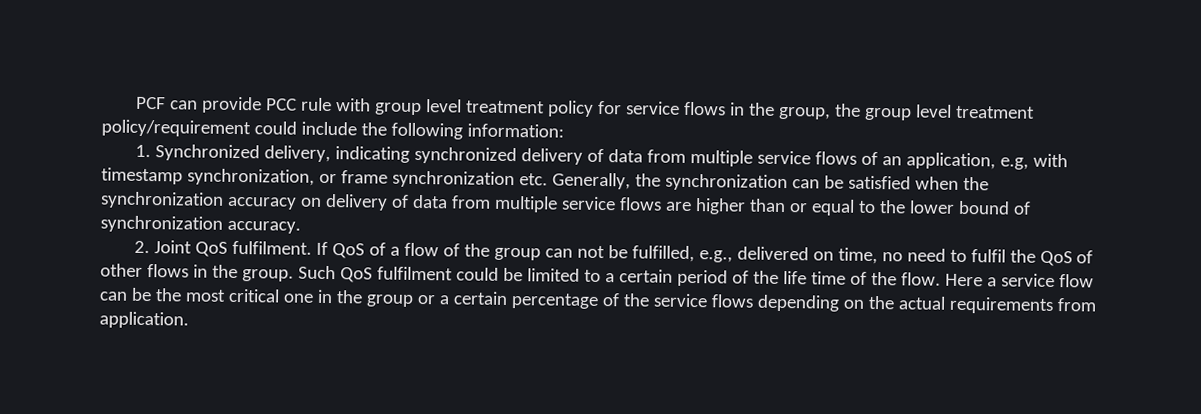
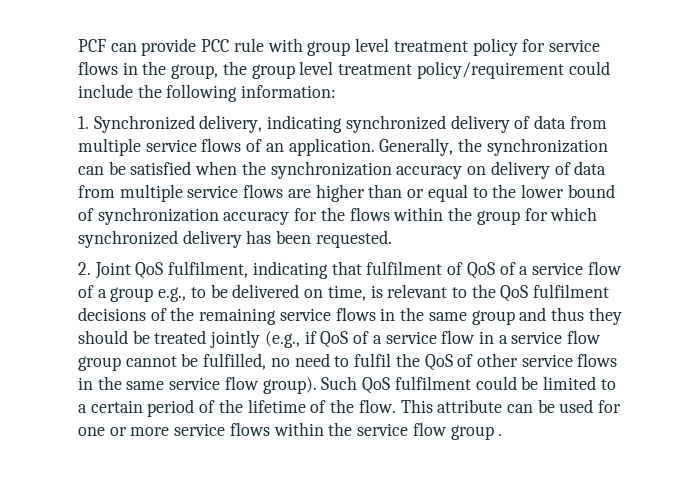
- 1. Synchronized delivery, indicating synchronized delivery of data from multiple service flows of an application, e.g, with timestamp synchronization, or frame synchronization etc. Generally, the synchronization can be satisfied when the synchronization accuracy on delivery of data from multiple service flows are higher than or equal to the lower bound of synchronization accuracy.
- 2. Joint QoS fulfilment. If QoS of a flow of the group can not be fulfilled, e.g., delivered on time, no need to fulfil the QoS of other flows in the group.
+ 1. Synchronized delivery, indicating synchronized delivery of data from multiple service flows of an application. Generally, the synchronization can be satisfied when the synchronization accuracy on delivery of data from multiple service flows are higher than or equal to the lower bound of synchronization accuracy for the flows within the group for which synchronized delivery has been requested.
+ 2. Joint QoS fulfilment, indicating that fulfilment of QoS of a service flow of a group e.g., to be delivered on time, is relevant to the QoS fulfilment decisions of the remaining service flows in the same group and thus they should be treated jointly (e.g., if QoS of a service flow in a service flow group cannot be fulfilled, no need to fulfil the QoS of other service flows in the same service flow group).
- Such QoS fulfilment could be limited to a certain period of the life time of the flow.
+ Such QoS fulfilment could be limited to a certain period of the lifetime of the flow.
- Here a service flow can be the most critical one in the group or a certain percentage of the service flows depending on the actual requirements from application.
+ This attribute can be used for one or more service flows within the service flow group .

